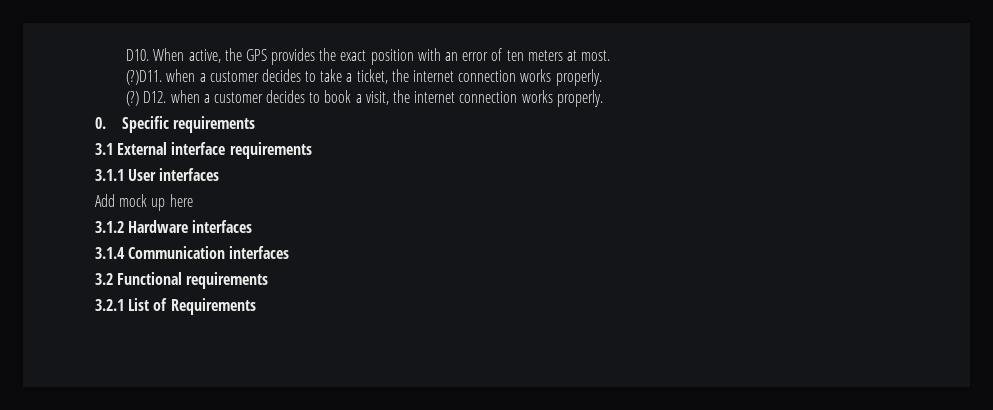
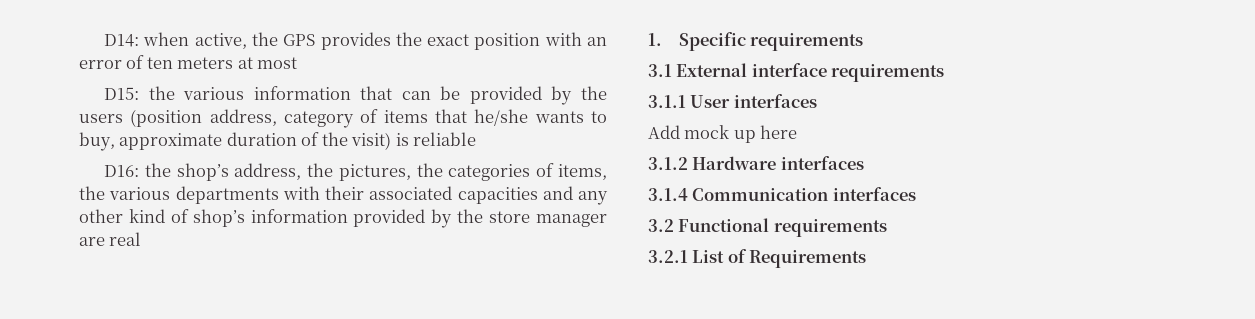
- D10. When active, the GPS provides the exact position with an error of ten meters at most.
- (?)D11. when a customer decides to take a ticket, the internet connection works properly.
- (?) D12. when a customer decides to book a visit, the internet connection works properly.
- 0. Specific requirements
+ D14: when active, the GPS provides the exact position with an error of ten meters at most
+ D15: the various information that can be provided by the users (position address, category of items that he/she wants to buy, approximate duration of the visit) is reliable
+ D16: the shop’s address, the pictures, the categories of items, the various departments with their associated capacities and any other kind of shop’s information provided by the store manager are real
+ 1. Specific requirements

